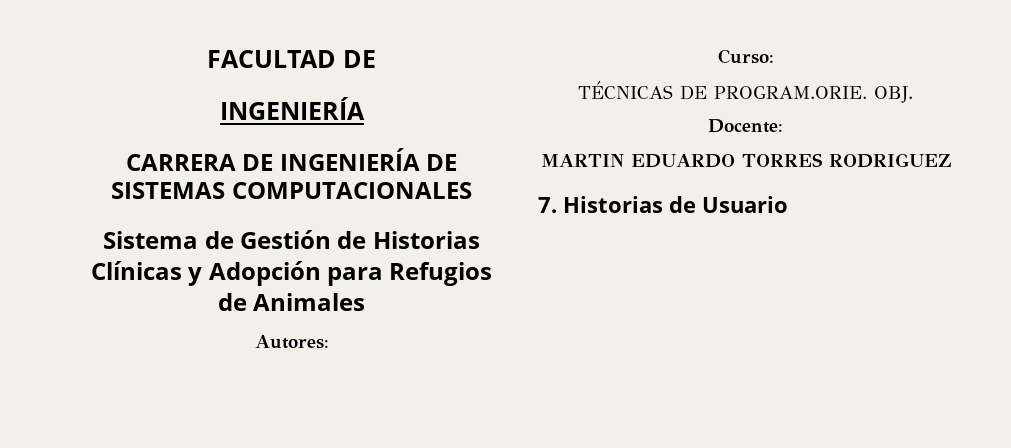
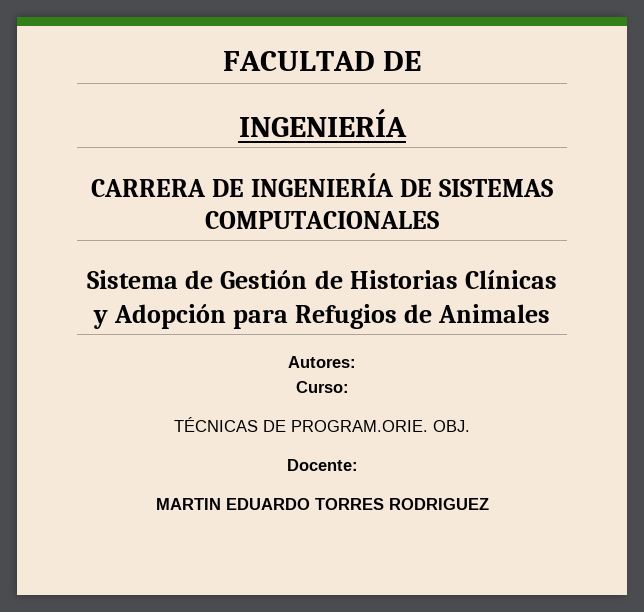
- 7. Historias de Usuario

